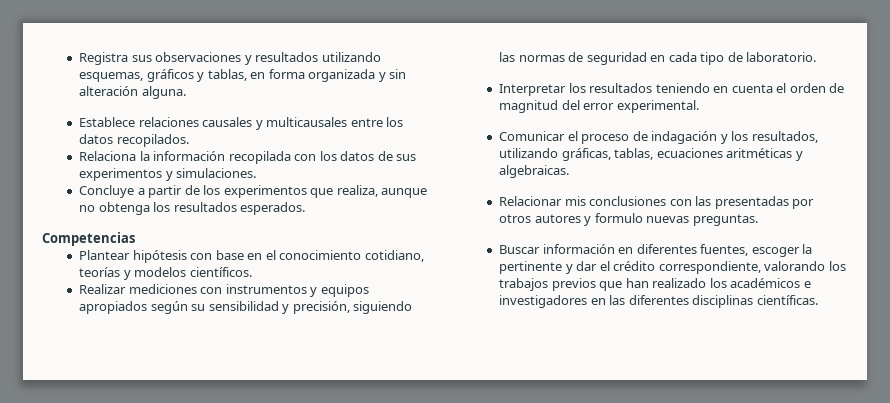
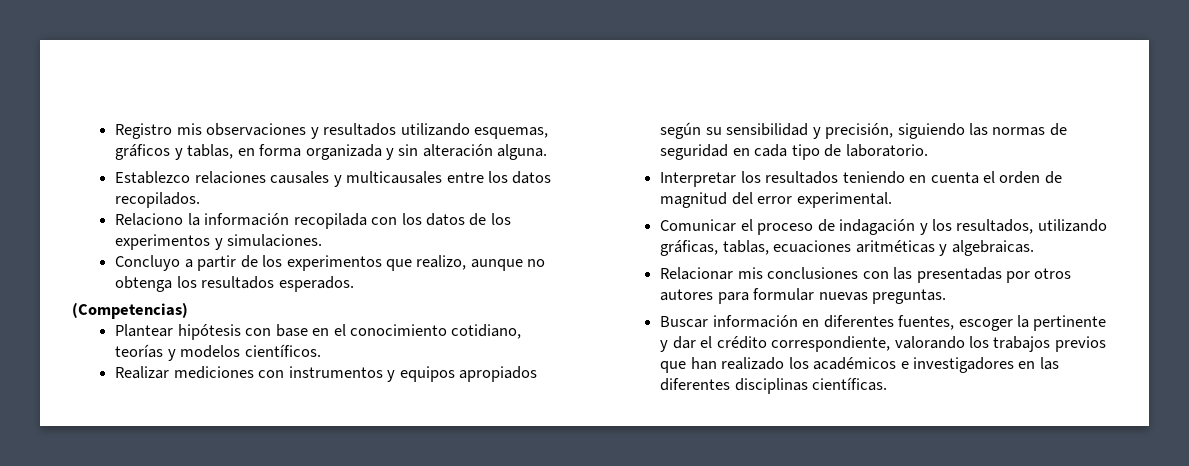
- Registra sus observaciones y resultados utilizando esquemas, gráficos y tablas, en forma organizada y sin alteración alguna.
+ Registro mis observaciones y resultados utilizando esquemas, gráficos y tablas, en forma organizada y sin alteración alguna.
- Establece relaciones causales y multicausales entre los datos recopilados.
+ Establezco relaciones causales y multicausales entre los datos recopilados.
- Relaciona la información recopilada con los datos de sus experimentos y simulaciones.
+ Relaciono la información recopilada con los datos de los experimentos y simulaciones.
- Concluye a partir de los experimentos que realiza, aunque no obtenga los resultados esperados.
+ Concluyo a partir de los experimentos que realizo, aunque no obtenga los resultados esperados.
- Competencias
+ (Competencias)
- Relacionar mis conclusiones con las presentadas por otros autores y formulo nuevas preguntas.
+ Relacionar mis conclusiones con las presentadas por otros autores para formular nuevas preguntas.

